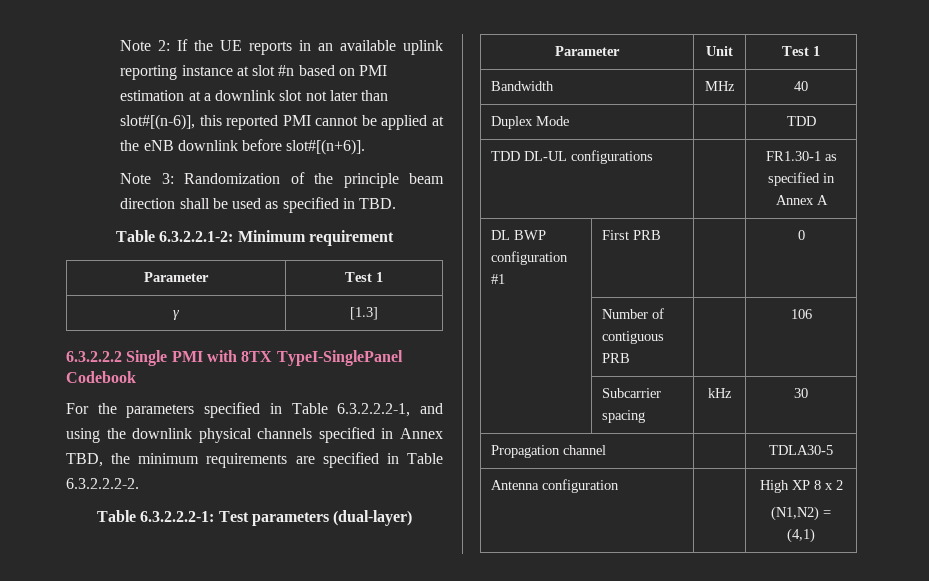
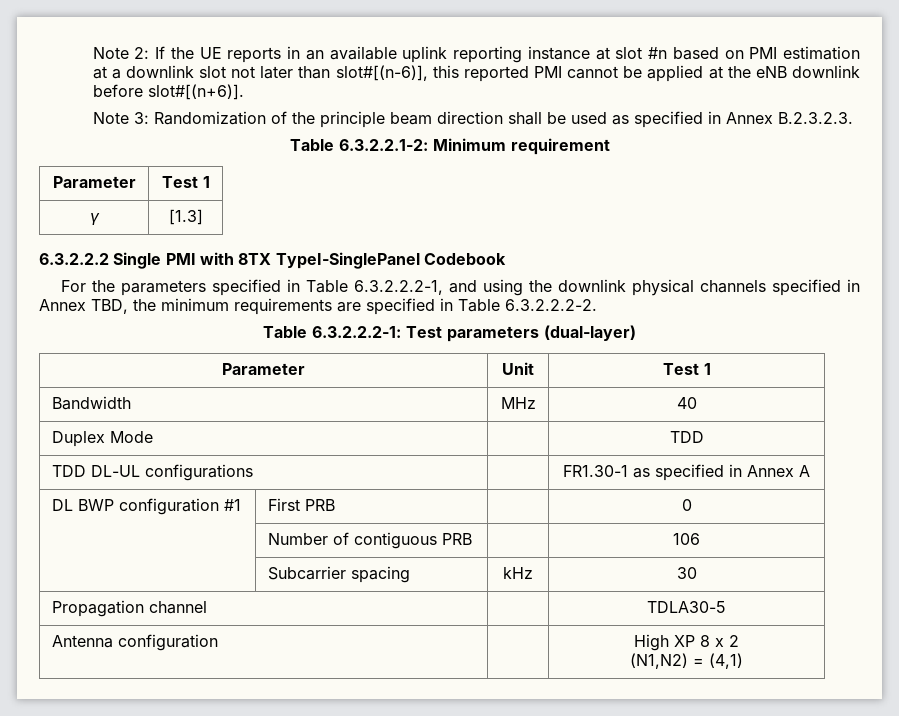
- Note 3: Randomization of the principle beam direction shall be used as specified in TBD.
+ Note 3: Randomization of the principle beam direction shall be used as specified in Annex B.2.3.2.3.

